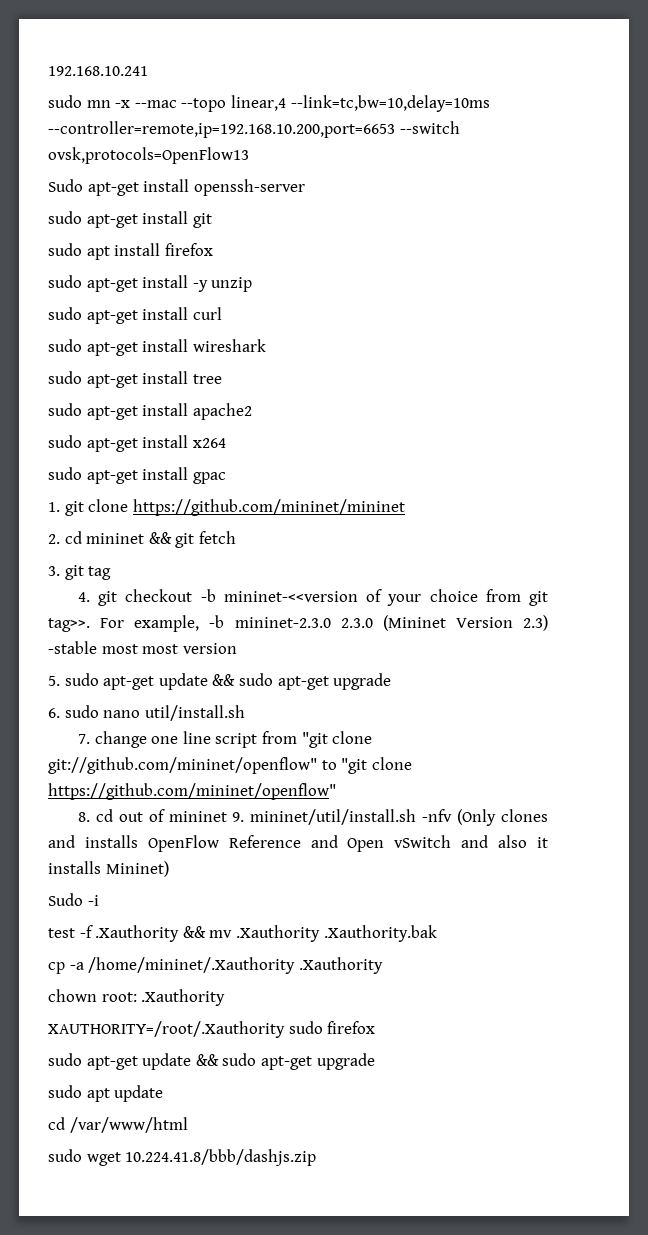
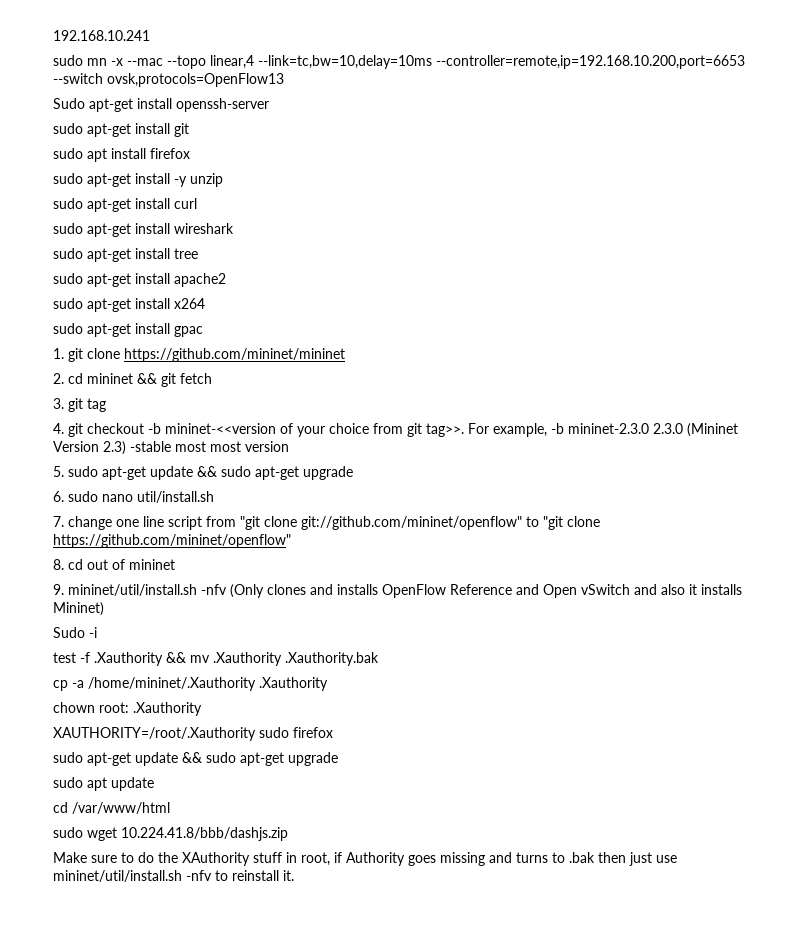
- 8. cd out of mininet 9. mininet/util/install.sh -nfv (Only clones and installs OpenFlow Reference and Open vSwitch and also it installs Mininet)
+ 8. cd out of mininet
+ 9. mininet/util/install.sh -nfv (Only clones and installs OpenFlow Reference and Open vSwitch and also it installs Mininet)
+ Make sure to do the XAuthority stuff in root, if Authority goes missing and turns to .bak then just use mininet/util/install.sh -nfv to reinstall it.

